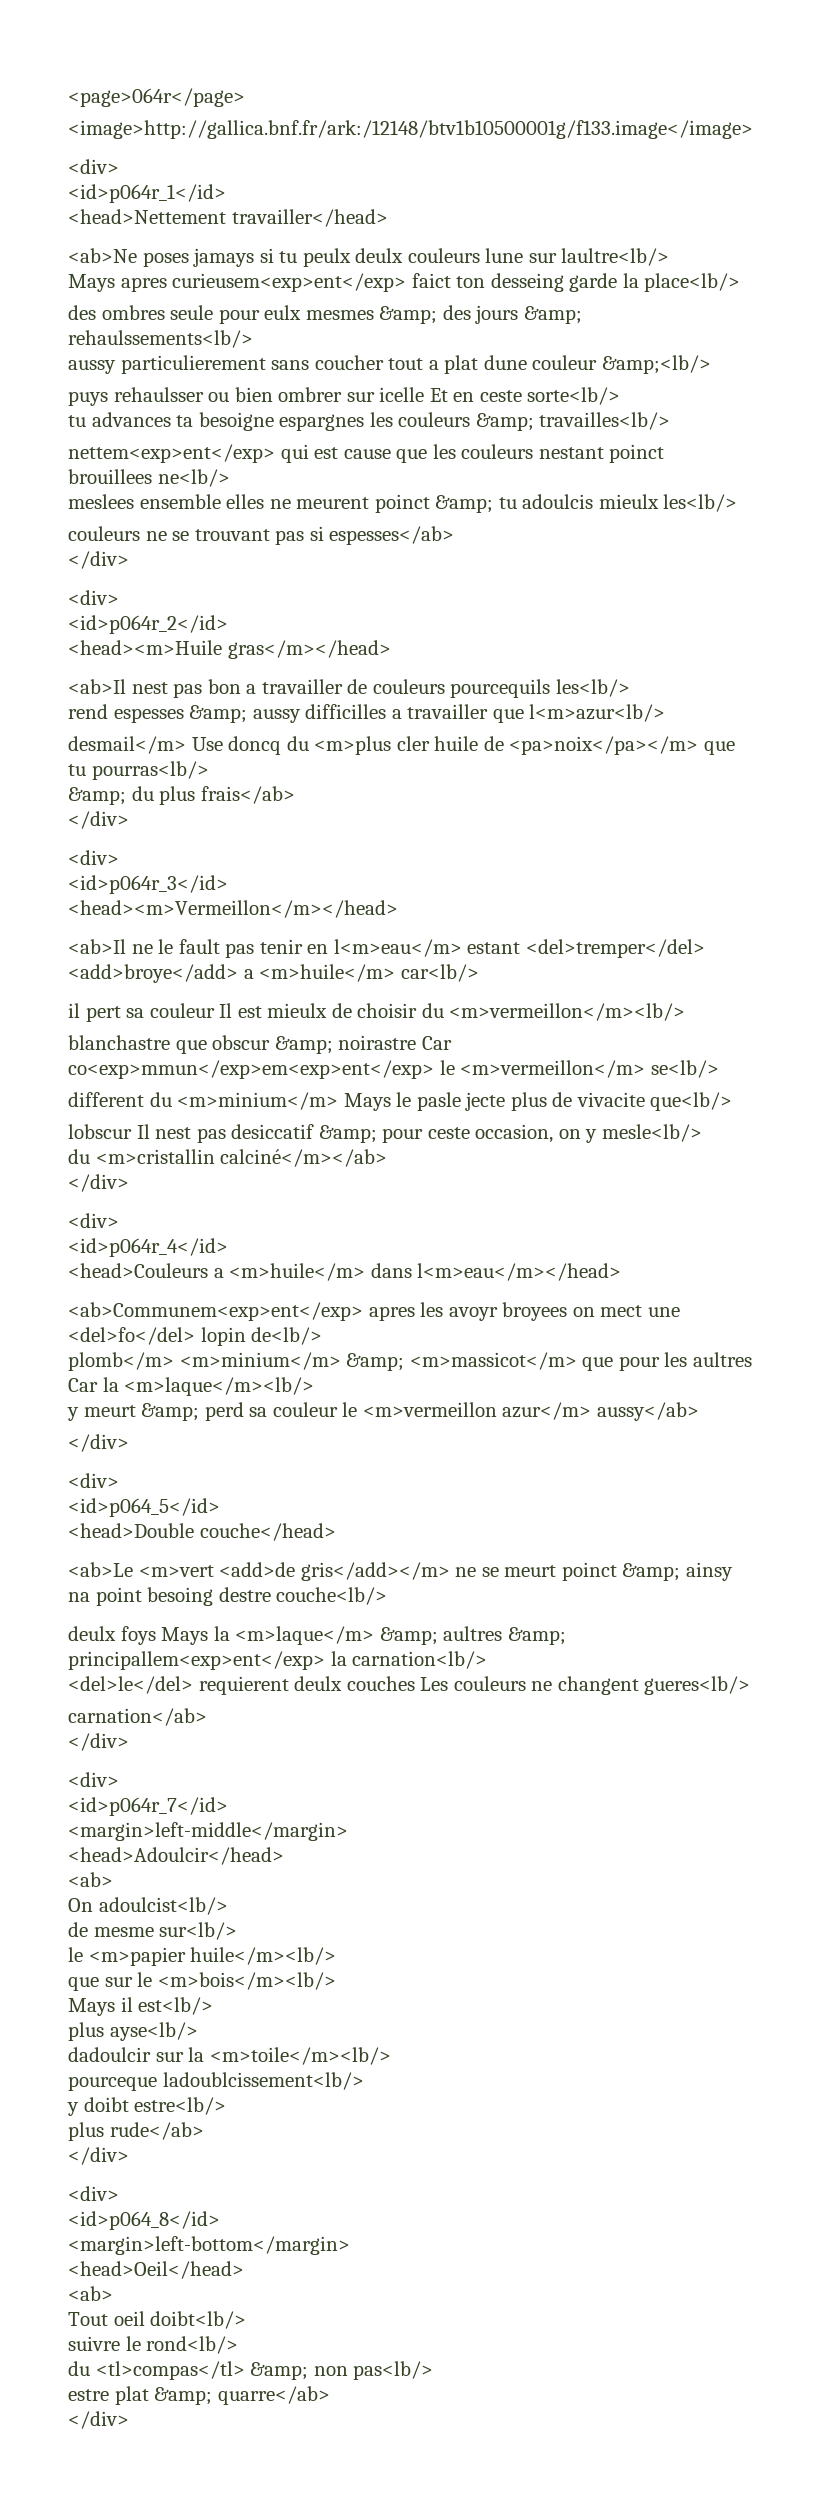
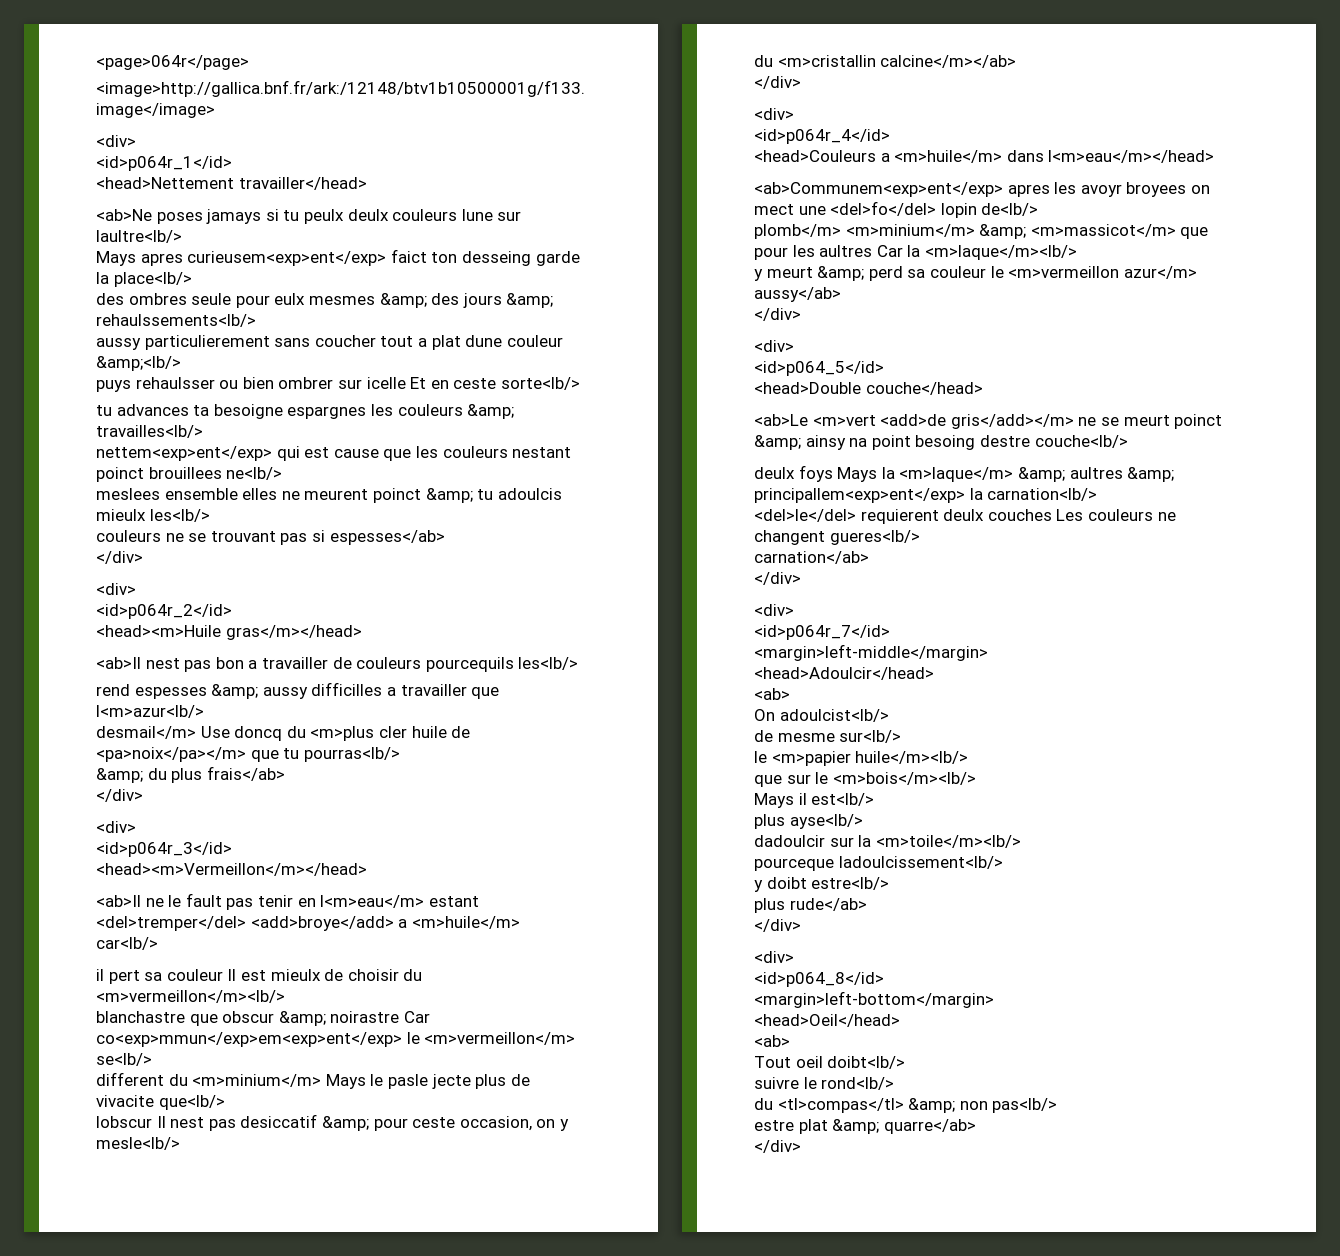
- du <m>cristallin calciné</m></ab>
+ du <m>cristallin calcine</m></ab>
- pourceque ladoublcissement<lb/>
+ pourceque ladoulcissement<lb/>

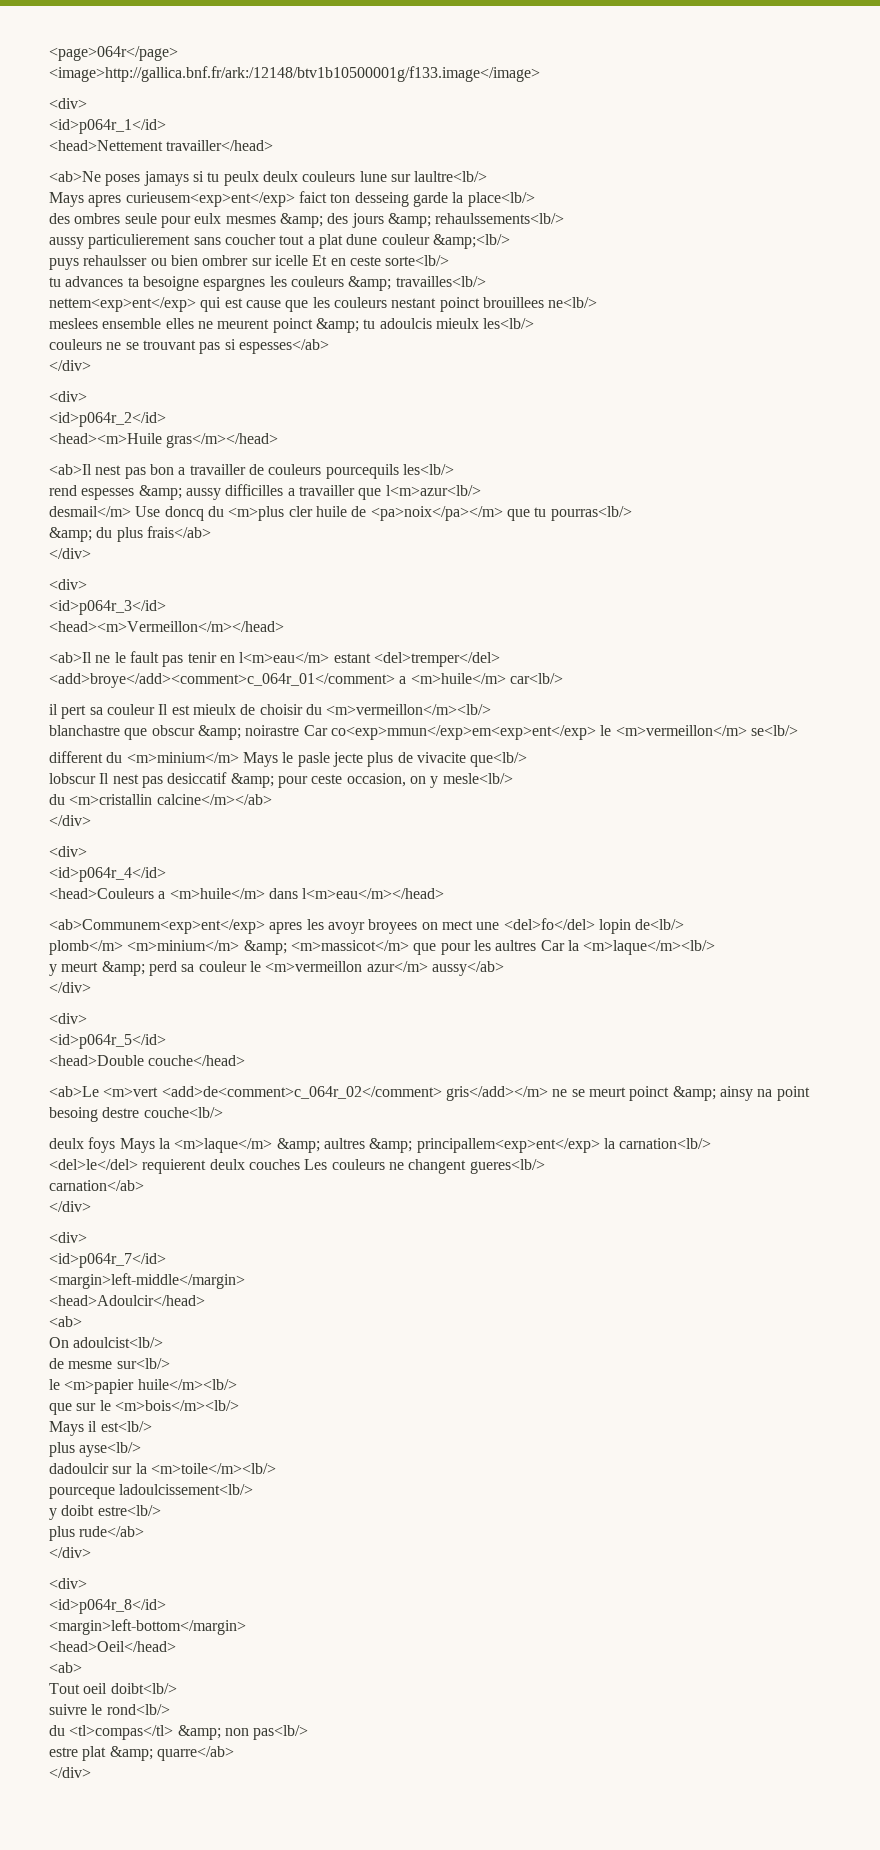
- <ab>Il ne le fault pas tenir en l<m>eau</m> estant <del>tremper</del> <add>broye</add> a <m>huile</m> car<lb/>
+ <ab>Il ne le fault pas tenir en l<m>eau</m> estant <del>tremper</del> <add>broye</add><comment>c_064r_01</comment> a <m>huile</m> car<lb/>
- <id>p064_5</id>
+ <id>p064r_5</id>
- <ab>Le <m>vert <add>de gris</add></m> ne se meurt poinct &amp; ainsy na point besoing destre couche<lb/>
+ <ab>Le <m>vert <add>de<comment>c_064r_02</comment> gris</add></m> ne se meurt poinct &amp; ainsy na point besoing destre couche<lb/>
- <id>p064_8</id>
+ <id>p064r_8</id>

